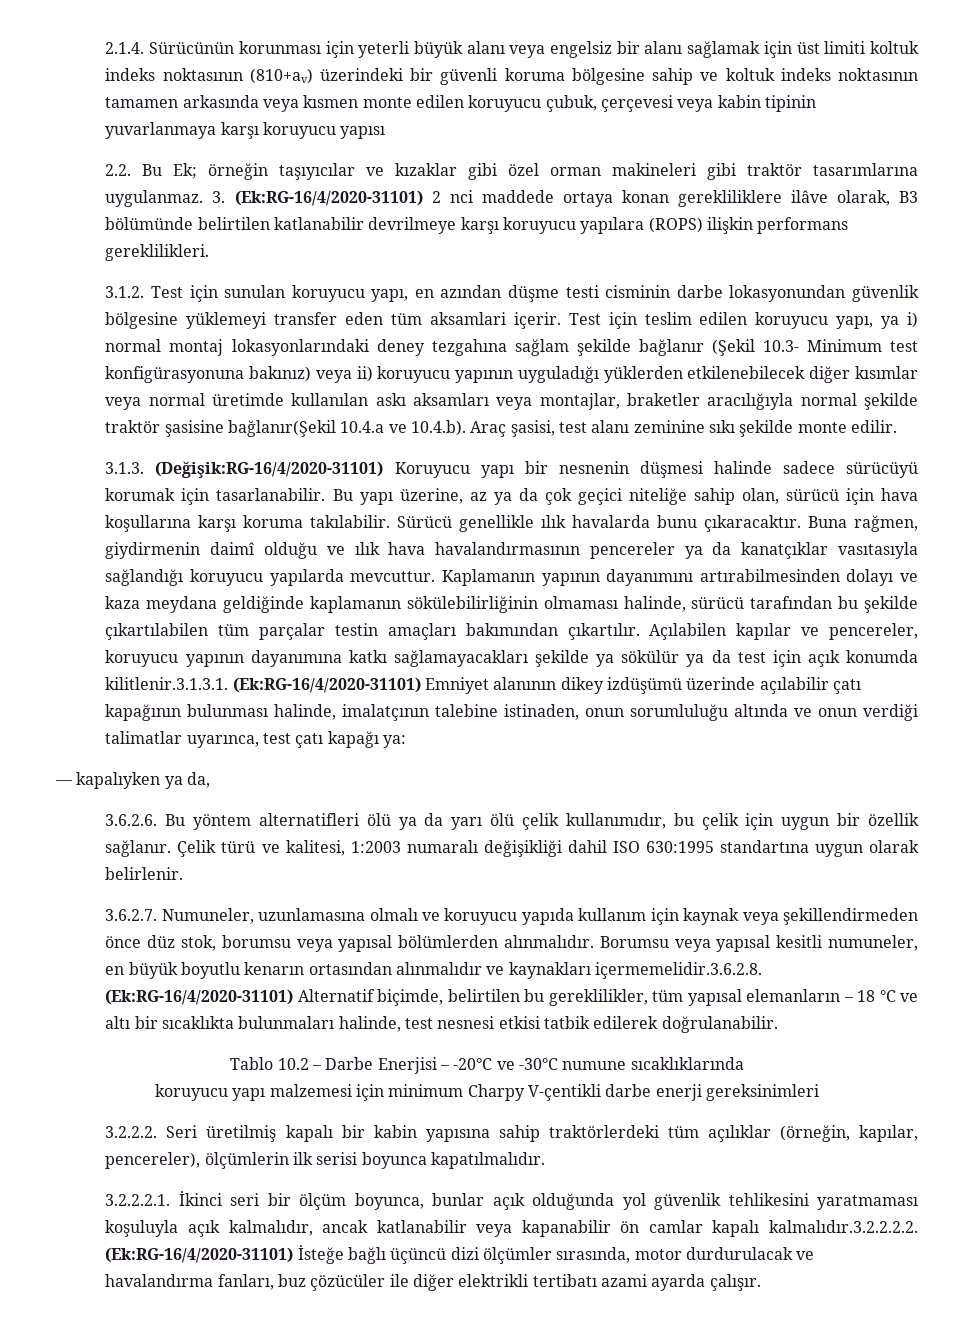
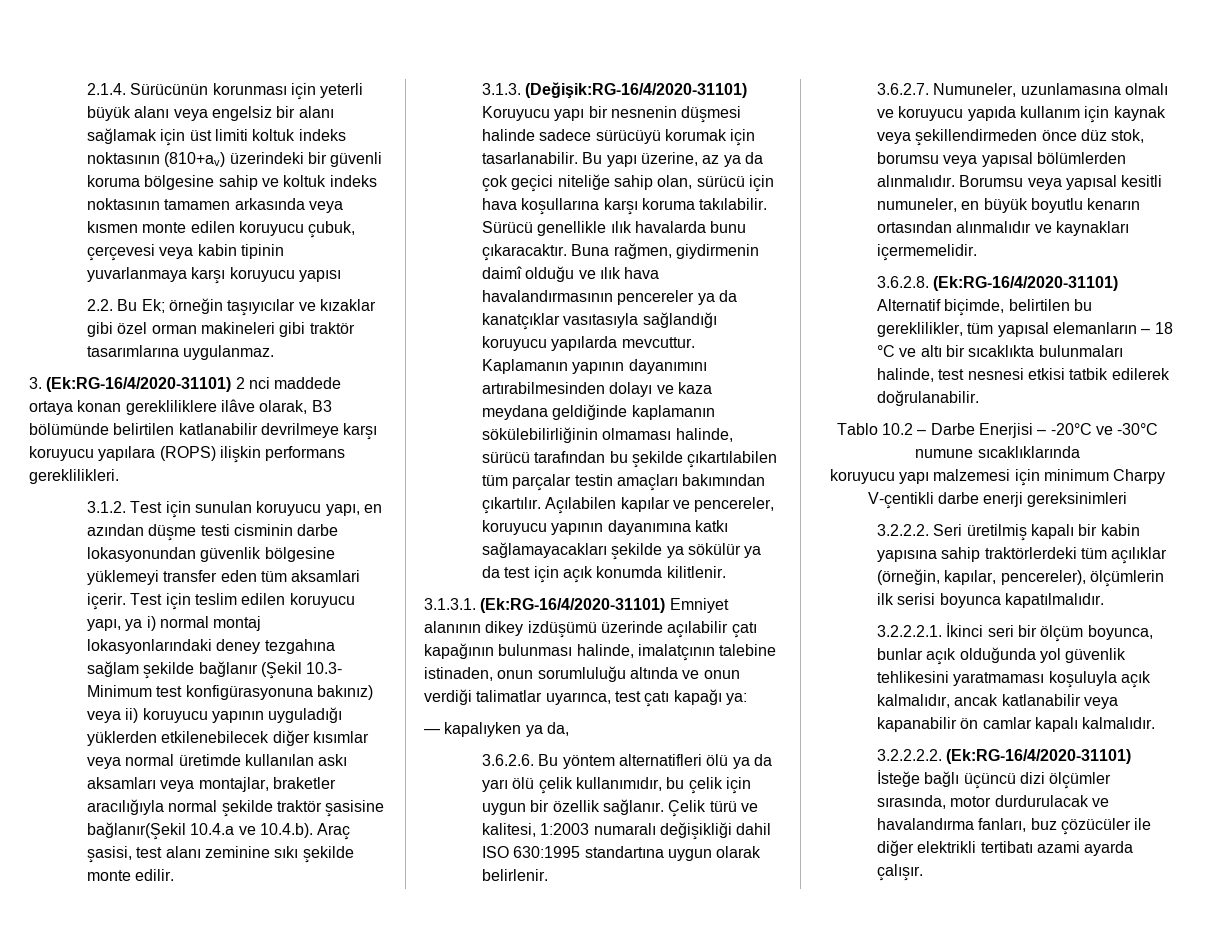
- 2.2. Bu Ek; örneğin taşıyıcılar ve kızaklar gibi özel orman makineleri gibi traktör tasarımlarına uygulanmaz. 3. (Ek:RG-16/4/2020-31101) 2 nci maddede ortaya konan gerekliliklere ilâve olarak, B3 bölümünde belirtilen katlanabilir devrilmeye karşı koruyucu yapılara (ROPS) ilişkin performans gereklilikleri.
+ 2.2. Bu Ek; örneğin taşıyıcılar ve kızaklar gibi özel orman makineleri gibi traktör tasarımlarına uygulanmaz.
+ 3. (Ek:RG-16/4/2020-31101) 2 nci maddede ortaya konan gerekliliklere ilâve olarak, B3 bölümünde belirtilen katlanabilir devrilmeye karşı koruyucu yapılara (ROPS) ilişkin performans gereklilikleri.
- Açılabilen kapılar ve pencereler, koruyucu yapının dayanımına katkı sağlamayacakları şekilde ya sökülür ya da test için açık konumda kilitlenir.3.1.3.1. (Ek:RG-16/4/2020-31101) Emniyet alanının dikey izdüşümü üzerinde açılabilir çatı kapağının bulunması halinde, imalatçının talebine istinaden, onun sorumluluğu altında ve onun verdiği talimatlar uyarınca, test çatı kapağı ya:
+ Açılabilen kapılar ve pencereler, koruyucu yapının dayanımına katkı sağlamayacakları şekilde ya sökülür ya da test için açık konumda kilitlenir.
+ 3.1.3.1. (Ek:RG-16/4/2020-31101) Emniyet alanının dikey izdüşümü üzerinde açılabilir çatı kapağının bulunması halinde, imalatçının talebine istinaden, onun sorumluluğu altında ve onun verdiği talimatlar uyarınca, test çatı kapağı ya:
- Borumsu veya yapısal kesitli numuneler, en büyük boyutlu kenarın ortasından alınmalıdır ve kaynakları içermemelidir.3.6.2.8. (Ek:RG-16/4/2020-31101) Alternatif biçimde, belirtilen bu gereklilikler, tüm yapısal elemanların – 18 °C ve altı bir sıcaklıkta bulunmaları halinde, test nesnesi etkisi tatbik edilerek doğrulanabilir.
+ Borumsu veya yapısal kesitli numuneler, en büyük boyutlu kenarın ortasından alınmalıdır ve kaynakları içermemelidir.
+ 3.6.2.8. (Ek:RG-16/4/2020-31101) Alternatif biçimde, belirtilen bu gereklilikler, tüm yapısal elemanların – 18 °C ve altı bir sıcaklıkta bulunmaları halinde, test nesnesi etkisi tatbik edilerek doğrulanabilir.
- 3.2.2.2.1. İkinci seri bir ölçüm boyunca, bunlar açık olduğunda yol güvenlik tehlikesini yaratmaması koşuluyla açık kalmalıdır, ancak katlanabilir veya kapanabilir ön camlar kapalı kalmalıdır.3.2.2.2.2. (Ek:RG-16/4/2020-31101) İsteğe bağlı üçüncü dizi ölçümler sırasında, motor durdurulacak ve havalandırma fanları, buz çözücüler ile diğer elektrikli tertibatı azami ayarda çalışır.
+ 3.2.2.2.1. İkinci seri bir ölçüm boyunca, bunlar açık olduğunda yol güvenlik tehlikesini yaratmaması koşuluyla açık kalmalıdır, ancak katlanabilir veya kapanabilir ön camlar kapalı kalmalıdır.
+ 3.2.2.2.2. (Ek:RG-16/4/2020-31101) İsteğe bağlı üçüncü dizi ölçümler sırasında, motor durdurulacak ve havalandırma fanları, buz çözücüler ile diğer elektrikli tertibatı azami ayarda çalışır.

